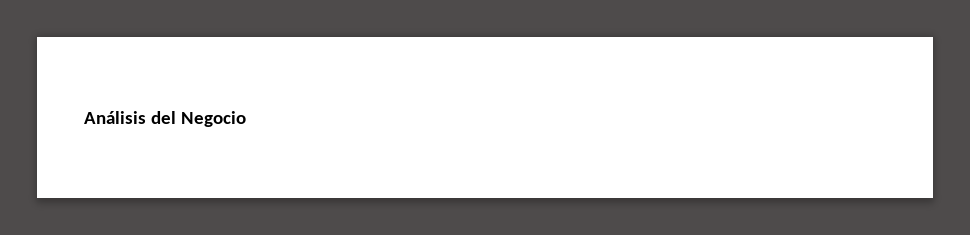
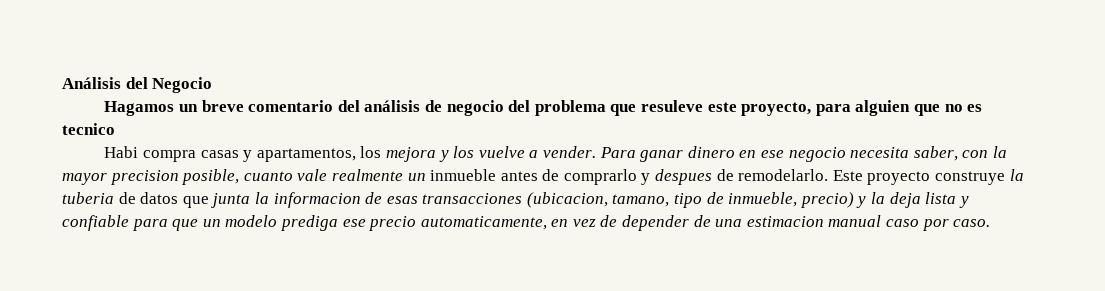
+ Hagamos un breve comentario del análisis de negocio del problema que resuleve este proyecto, para alguien que no es tecnico
+ Habi compra casas y apartamentos, los mejora y los vuelve a vender. Para ganar dinero en ese negocio necesita saber, con la mayor precision posible, cuanto vale realmente un inmueble antes de comprarlo y despues de remodelarlo. Este proyecto construye la tuberia de datos que junta la informacion de esas transacciones (ubicacion, tamano, tipo de inmueble, precio) y la deja lista y confiable para que un modelo prediga ese precio automaticamente, en vez de depender de una estimacion manual caso por caso.

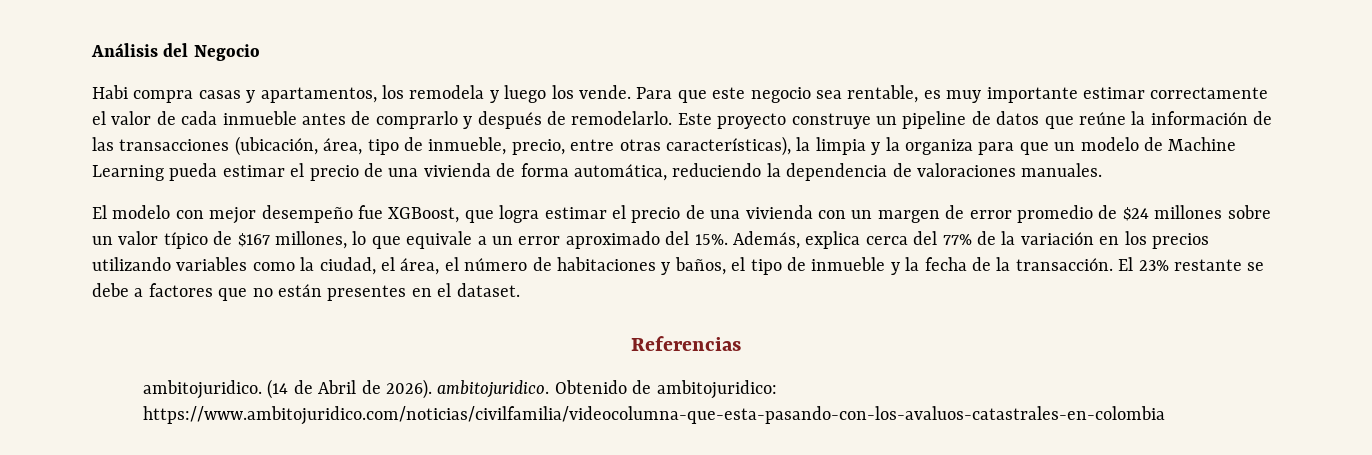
- Hagamos un breve comentario del análisis de negocio del problema que resuleve este proyecto, para alguien que no es tecnico
- Habi compra casas y apartamentos, los mejora y los vuelve a vender. Para ganar dinero en ese negocio necesita saber, con la mayor precision posible, cuanto vale realmente un inmueble antes de comprarlo y despues de remodelarlo.
+ Habi compra casas y apartamentos, los remodela y luego los vende. Para que este negocio sea rentable, es muy importante estimar correctamente el valor de cada inmueble antes de comprarlo y después de remodelarlo.
- Este proyecto construye la tuberia de datos que junta la informacion de esas transacciones (ubicacion, tamano, tipo de inmueble, precio) y la deja lista y confiable para que un modelo prediga ese precio automaticamente, en vez de depender de una estimacion manual caso por caso.
+ Este proyecto construye un pipeline de datos que reúne la información de las transacciones (ubicación, área, tipo de inmueble, precio, entre otras características), la limpia y la organiza para que un modelo de Machine Learning pueda estimar el precio de una vivienda de forma automática, reduciendo la dependencia de valoraciones manuales.
+ El modelo con mejor desempeño fue XGBoost, que logra estimar el precio de una vivienda con un margen de error promedio de $24 millones sobre un valor típico de $167 millones, lo que equivale a un error aproximado del 15%. Además, explica cerca del 77% de la variación en los precios utilizando variables como la ciudad, el área, el número de habitaciones y baños, el tipo de inmueble y la fecha de la transacción. El 23% restante se debe a factores que no están presentes en el dataset.
+ Referencias
+ ambitojuridico. (14 de Abril de 2026). ambitojuridico. Obtenido de ambitojuridico: https://www.ambitojuridico.com/noticias/civilfamilia/videocolumna-que-esta-pasando-con-los-avaluos-catastrales-en-colombia

